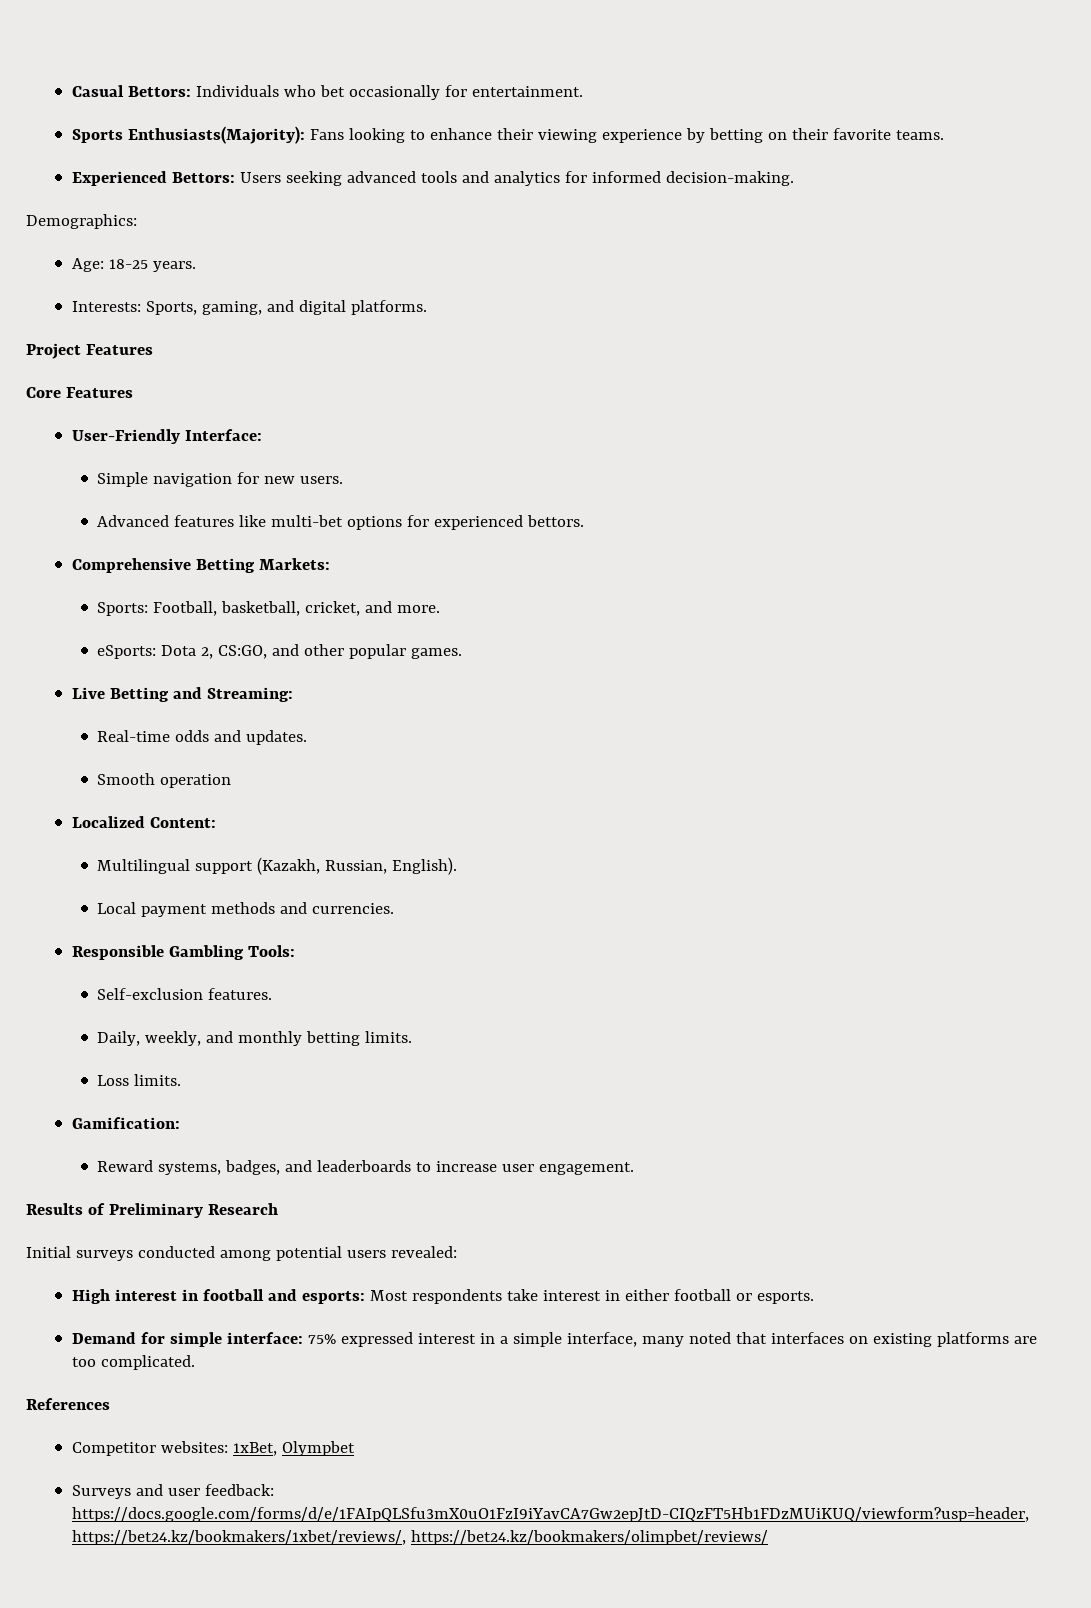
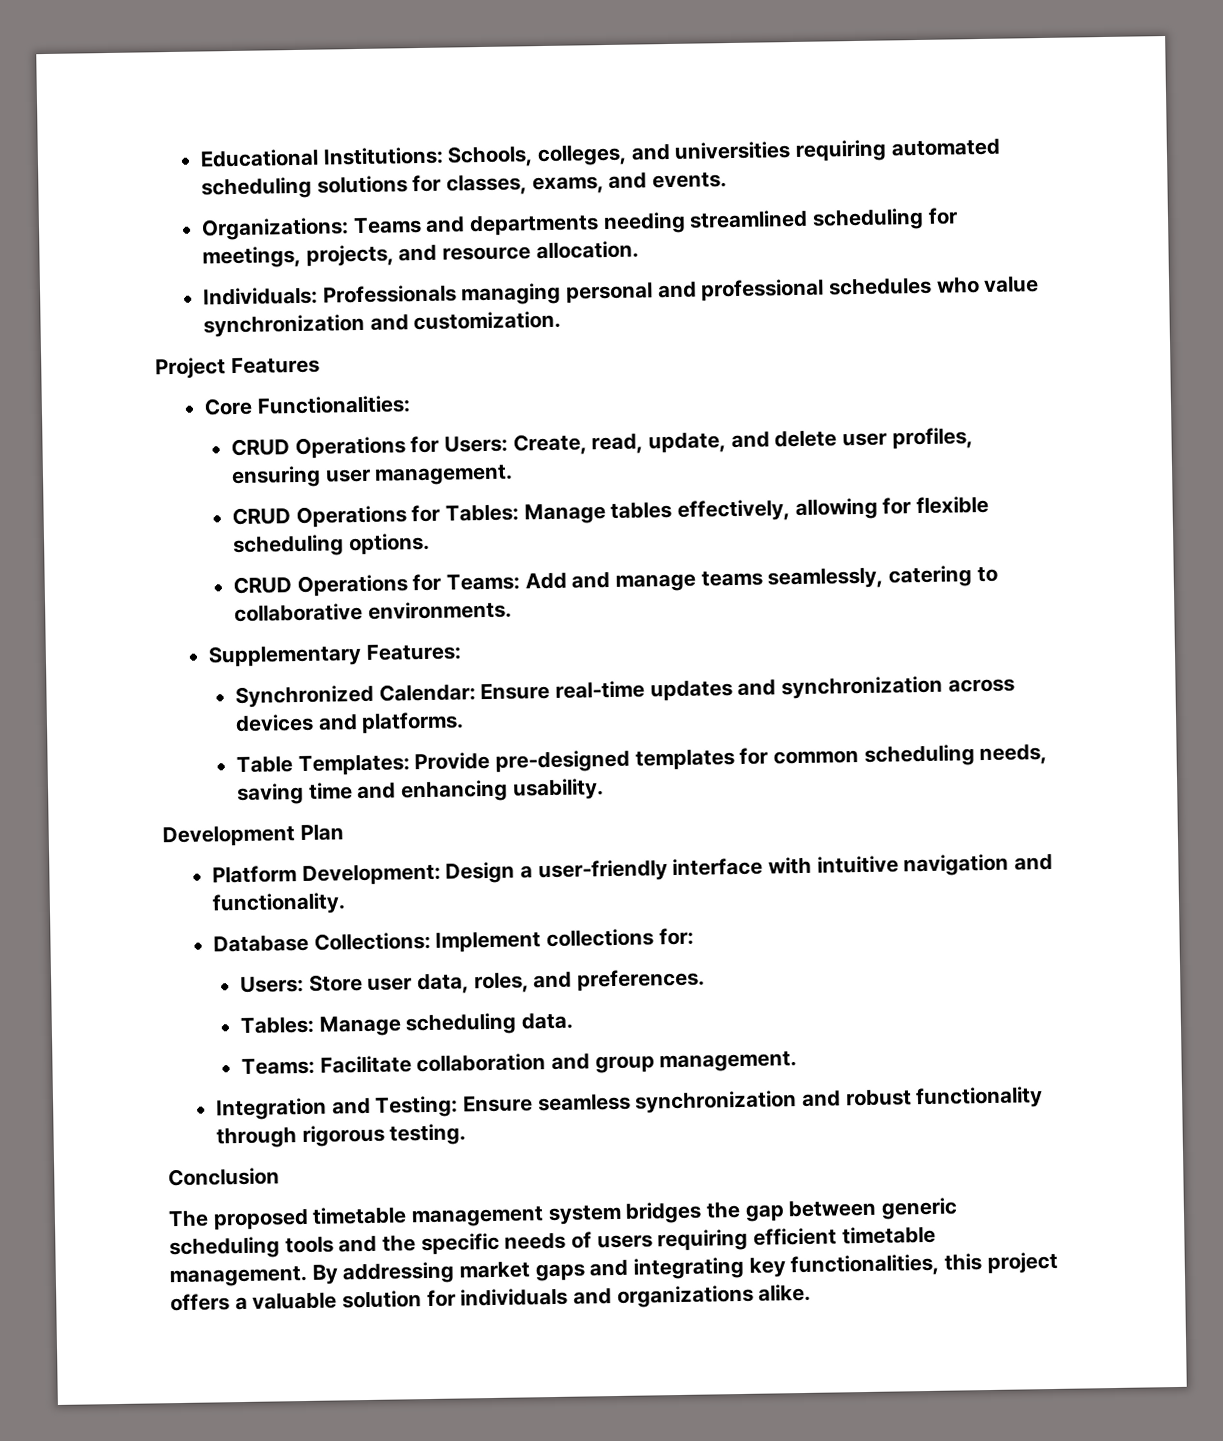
- Casual Bettors: Individuals who bet occasionally for entertainment.
- Sports Enthusiasts(Majority): Fans looking to enhance their viewing experience by betting on their favorite teams.
- Experienced Bettors: Users seeking advanced tools and analytics for informed decision-making.
- Demographics:
- Age: 18-25 years.
- Interests: Sports, gaming, and digital platforms.
+ Educational Institutions: Schools, colleges, and universities requiring automated scheduling solutions for classes, exams, and events.
+ Organizations: Teams and departments needing streamlined scheduling for meetings, projects, and resource allocation.
+ Individuals: Professionals managing personal and professional schedules who value synchronization and customization.
  Project Features
- Core Features
- User-Friendly Interface:
- Simple navigation for new users.
- Advanced features like multi-bet options for experienced bettors.
- Comprehensive Betting Markets:
- Sports: Football, basketball, cricket, and more.
- eSports: Dota 2, CS:GO, and other popular games.
- Live Betting and Streaming:
- Real-time odds and updates.
- Smooth operation
- Localized Content:
- Multilingual support (Kazakh, Russian, English).
- Local payment methods and currencies.
- Responsible Gambling Tools:
- Self-exclusion features.
- Daily, weekly, and monthly betting limits.
- Loss limits.
- Gamification:
- Reward systems, badges, and leaderboards to increase user engagement.
- Results of Preliminary Research
- Initial surveys conducted among potential users revealed:
- High interest in football and esports: Most respondents take interest in either football or esports.
- Demand for simple interface: 75% expressed interest in a simple interface, many noted that interfaces on existing platforms are too complicated.
- References
- Competitor websites: 1xBet, Olympbet
- Surveys and user feedback: https://docs.google.com/forms/d/e/1FAIpQLSfu3mX0uO1FzI9iYavCA7Gw2epJtD-CIQzFT5Hb1FDzMUiKUQ/viewform?usp=header, https://bet24.kz/bookmakers/1xbet/reviews/, https://bet24.kz/bookmakers/olimpbet/reviews/
+ Core Functionalities:
+ CRUD Operations for Users: Create, read, update, and delete user profiles, ensuring user management.
+ CRUD Operations for Tables: Manage tables effectively, allowing for flexible scheduling options.
+ CRUD Operations for Teams: Add and manage teams seamlessly, catering to collaborative environments.
+ Supplementary Features:
+ Synchronized Calendar: Ensure real-time updates and synchronization across devices and platforms.
+ Table Templates: Provide pre-designed templates for common scheduling needs, saving time and enhancing usability.
+ Development Plan
+ Platform Development: Design a user-friendly interface with intuitive navigation and functionality.
+ Database Collections: Implement collections for:
+ Users: Store user data, roles, and preferences.
+ Tables: Manage scheduling data.
+ Teams: Facilitate collaboration and group management.
+ Integration and Testing: Ensure seamless synchronization and robust functionality through rigorous testing.
+ Conclusion
+ The proposed timetable management system bridges the gap between generic scheduling tools and the specific needs of users requiring efficient timetable management. By addressing market gaps and integrating key functionalities, this project offers a valuable solution for individuals and organizations alike.

